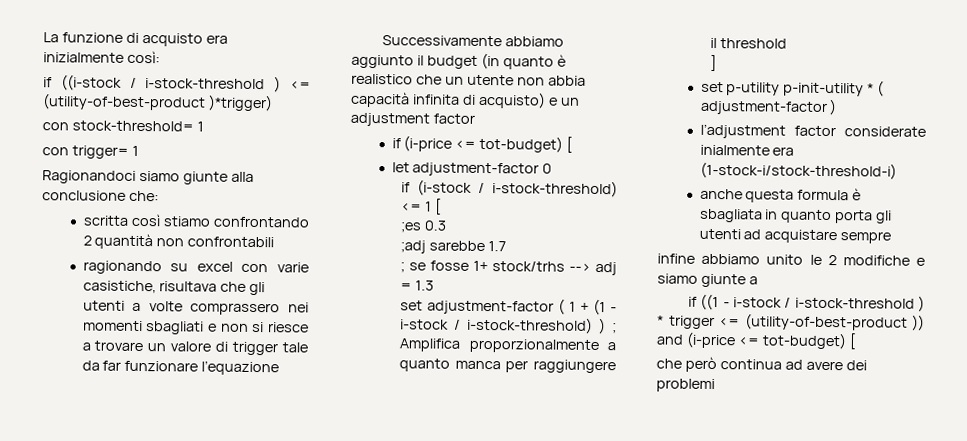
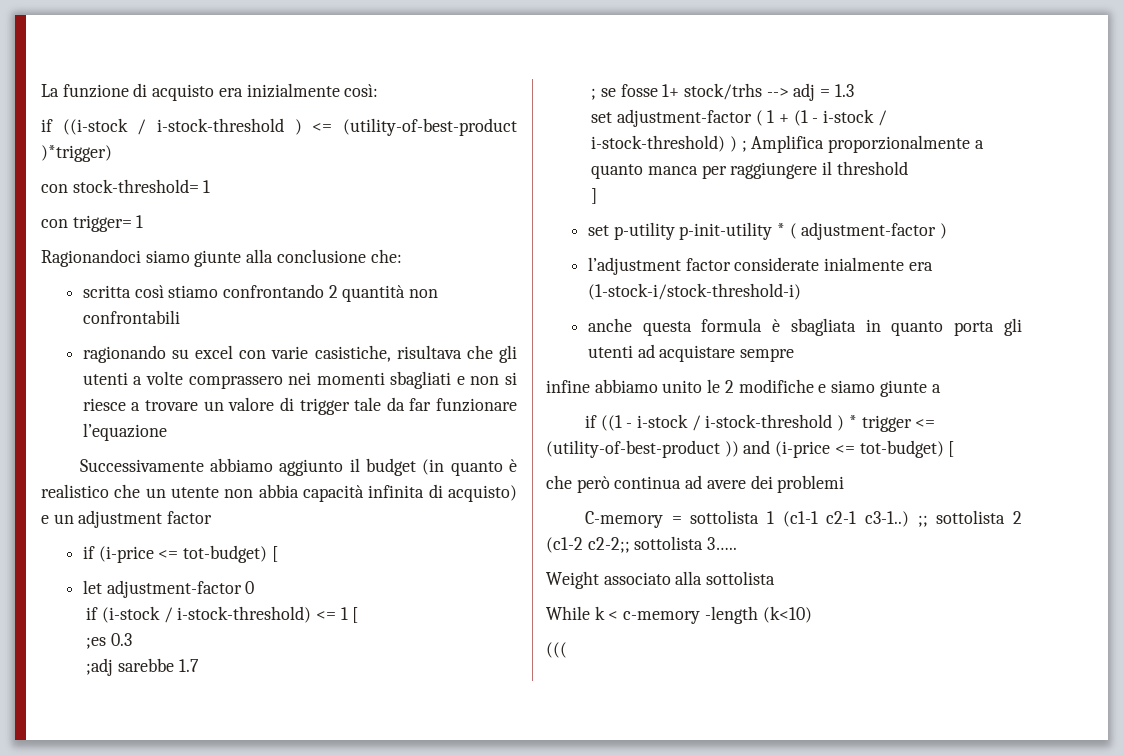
+ C-memory = sottolista 1 (c1-1 c2-1 c3-1..) ;; sottolista 2 (c1-2 c2-2;; sottolista 3…..
+ Weight associato alla sottolista
+ While k < c-memory -length (k<10)
+ (((

